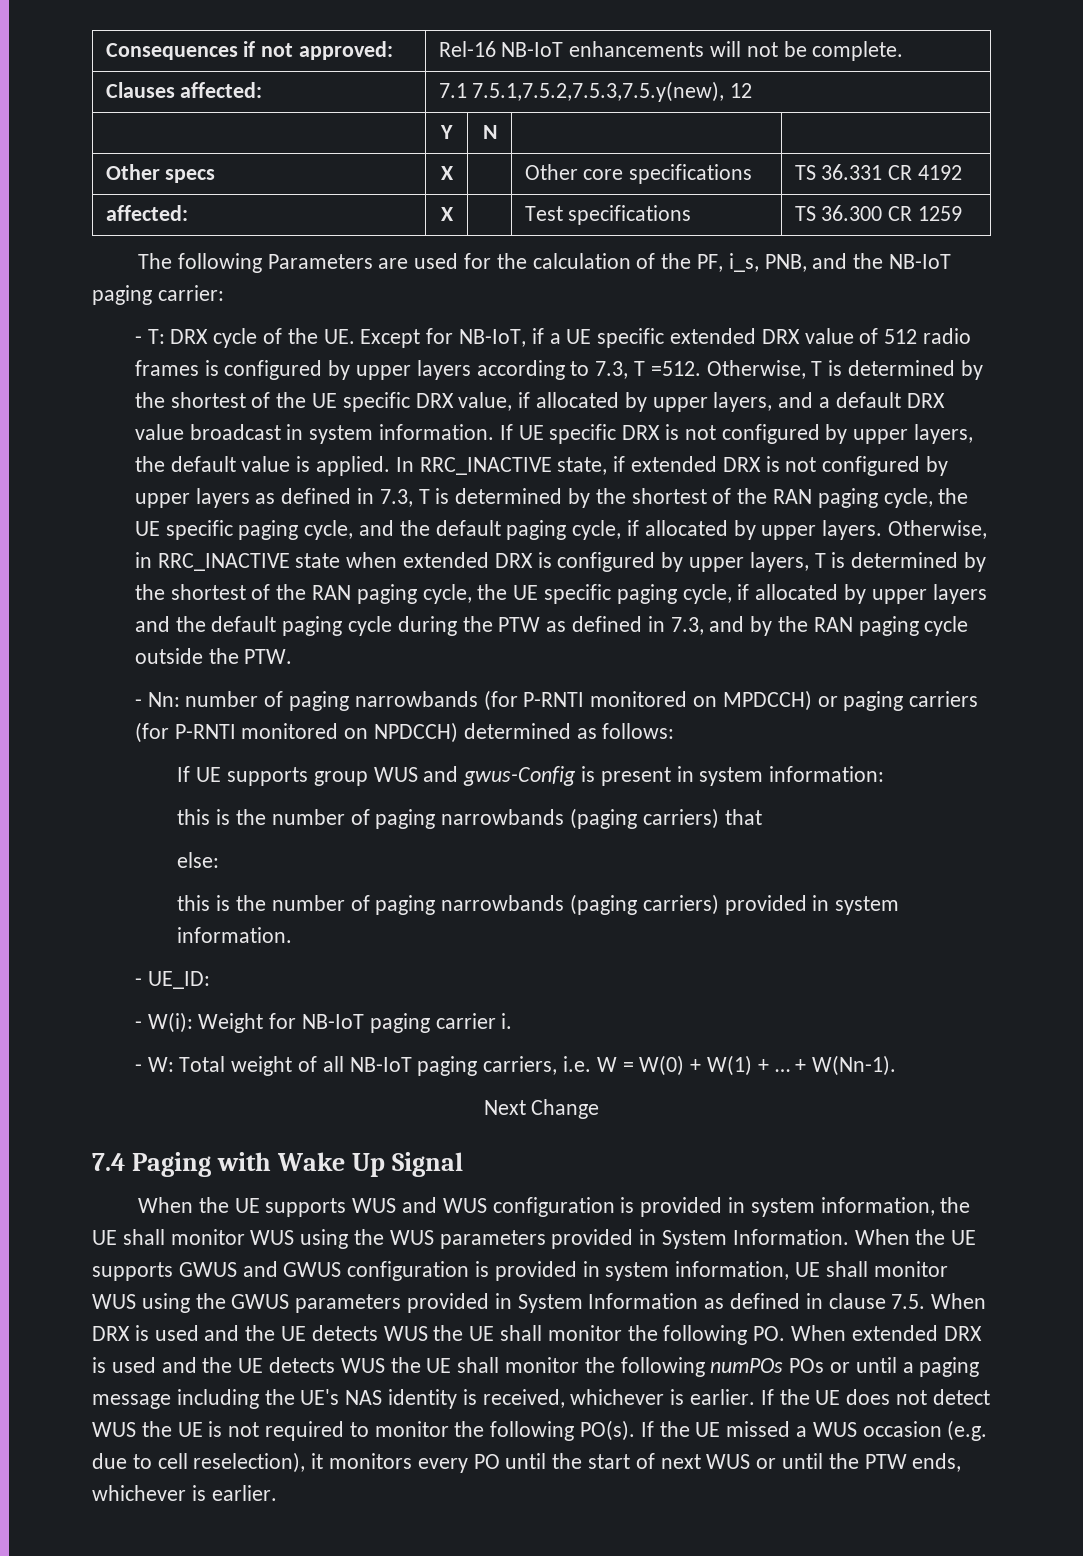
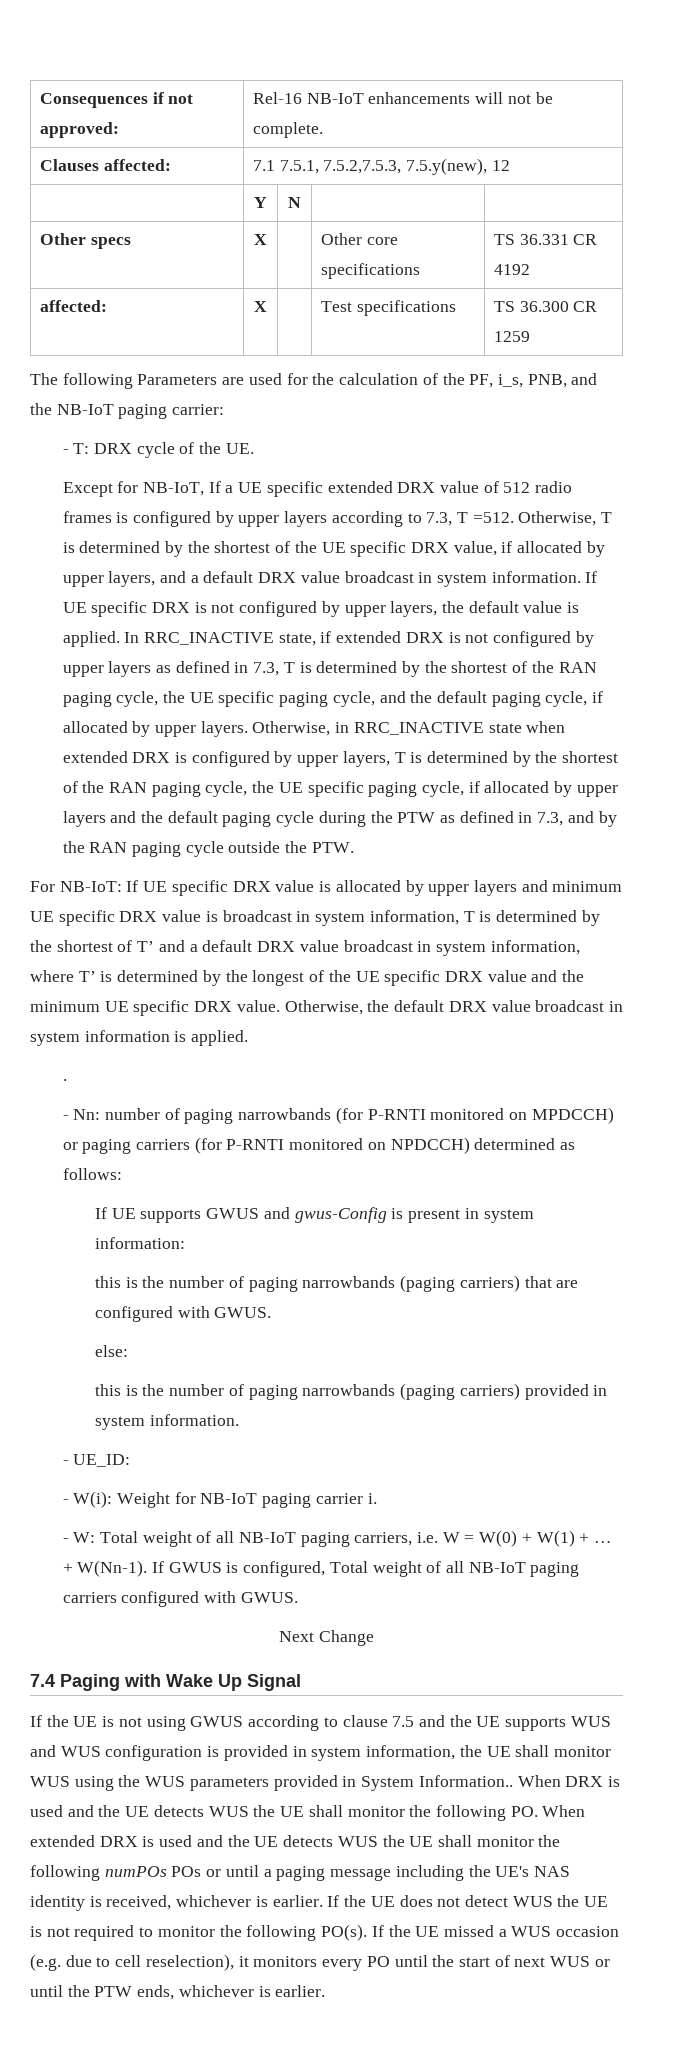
- Clauses affected: | 7.1 7.5.1,7.5.2,7.5.3,7.5.y(new), 12
+ Clauses affected: | 7.1 7.5.1, 7.5.2,7.5.3, 7.5.y(new), 12
- - T: DRX cycle of the UE. Except for NB-IoT, if a UE specific extended DRX value of 512 radio frames is configured by upper layers according to 7.3, T =512.
+ - T: DRX cycle of the UE.
+ Except for NB-IoT, If a UE specific extended DRX value of 512 radio frames is configured by upper layers according to 7.3, T =512.
+ For NB-IoT: If UE specific DRX value is allocated by upper layers and minimum UE specific DRX value is broadcast in system information, T is determined by the shortest of T’ and a default DRX value broadcast in system information, where T’ is determined by the longest of the UE specific DRX value and the minimum UE specific DRX value. Otherwise, the default DRX value broadcast in system information is applied.
+ .
- If UE supports group WUS and gwus-Config is present in system information:
+ If UE supports GWUS and gwus-Config is present in system information:
- this is the number of paging narrowbands (paging carriers) that
+ this is the number of paging narrowbands (paging carriers) that are configured with GWUS.
+ If GWUS is configured, Total weight of all NB-IoT paging carriers configured with GWUS.
- When the UE supports WUS and WUS configuration is provided in system information, the UE shall monitor WUS using the WUS parameters provided in System Information. When the UE supports GWUS and GWUS configuration is provided in system information, UE shall monitor WUS using the GWUS parameters provided in System Information as defined in clause 7.5. When DRX is used and the UE detects WUS the UE shall monitor the following PO. When extended DRX is used and the UE detects WUS the UE shall monitor the following numPOs POs or until a paging message including the UE's NAS identity is received, whichever is earlier.
+ If the UE is not using GWUS according to clause 7.5 and the UE supports WUS and WUS configuration is provided in system information, the UE shall monitor WUS using the WUS parameters provided in System Information.. When DRX is used and the UE detects WUS the UE shall monitor the following PO. When extended DRX is used and the UE detects WUS the UE shall monitor the following numPOs POs or until a paging message including the UE's NAS identity is received, whichever is earlier.

